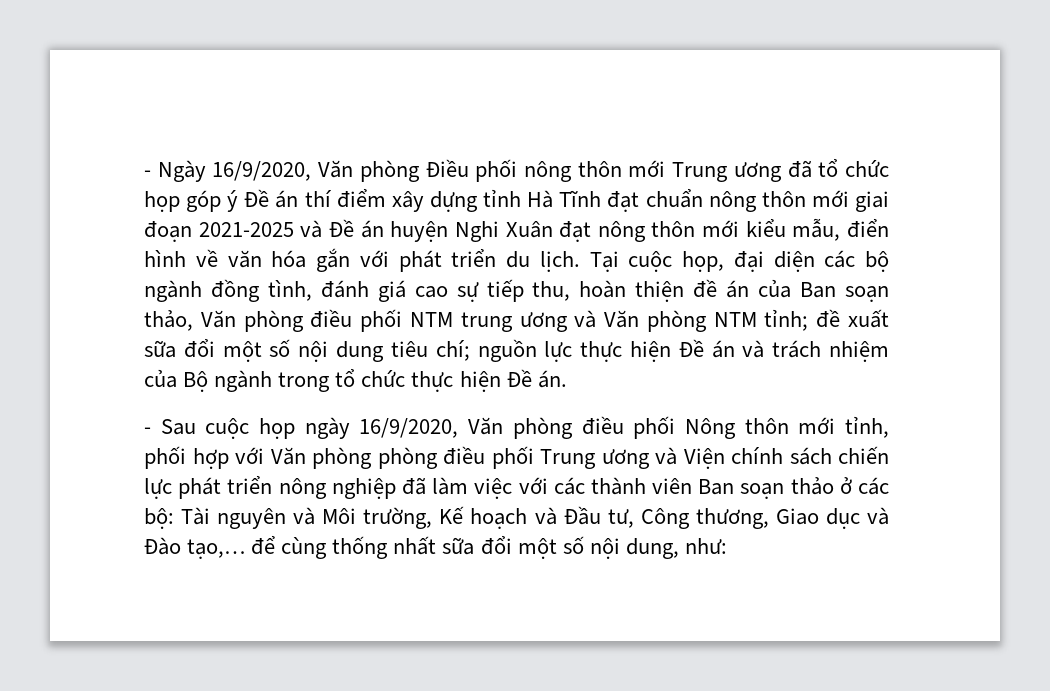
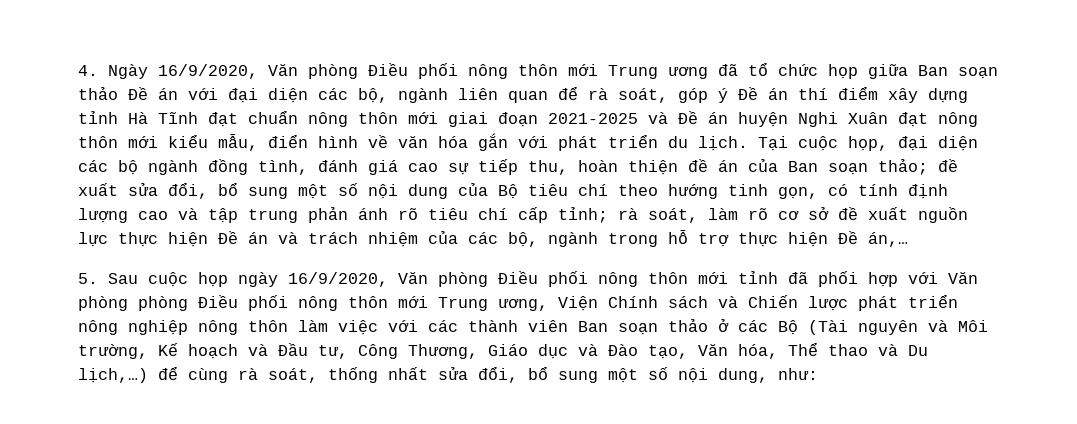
- - Ngày 16/9/2020, Văn phòng Điều phối nông thôn mới Trung ương đã tổ chức họp góp ý Đề án thí điểm xây dựng tỉnh Hà Tĩnh đạt chuẩn nông thôn mới giai đoạn 2021-2025 và Đề án huyện Nghi Xuân đạt nông thôn mới kiểu mẫu, điển hình về văn hóa gắn với phát triển du lịch.
+ 4. Ngày 16/9/2020, Văn phòng Điều phối nông thôn mới Trung ương đã tổ chức họp giữa Ban soạn thảo Đề án với đại diện các bộ, ngành liên quan để rà soát, góp ý Đề án thí điểm xây dựng tỉnh Hà Tĩnh đạt chuẩn nông thôn mới giai đoạn 2021-2025 và Đề án huyện Nghi Xuân đạt nông thôn mới kiểu mẫu, điển hình về văn hóa gắn với phát triển du lịch.
- Tại cuộc họp, đại diện các bộ ngành đồng tình, đánh giá cao sự tiếp thu, hoàn thiện đề án của Ban soạn thảo, Văn phòng điều phối NTM trung ương và Văn phòng NTM tỉnh; đề xuất sữa đổi một số nội dung tiêu chí; nguồn lực thực hiện Đề án và trách nhiệm của Bộ ngành trong tổ chức thực hiện Đề án.
- - Sau cuộc họp ngày 16/9/2020, Văn phòng điều phối Nông thôn mới tỉnh, phối hợp với Văn phòng phòng điều phối Trung ương và Viện chính sách chiến lực phát triển nông nghiệp đã làm việc với các thành viên Ban soạn thảo ở các bộ: Tài nguyên và Môi trường, Kế hoạch và Đầu tư, Công thương, Giao dục và Đào tạo,… để cùng thống nhất sữa đổi một số nội dung, như:
+ Tại cuộc họp, đại diện các bộ ngành đồng tình, đánh giá cao sự tiếp thu, hoàn thiện đề án của Ban soạn thảo; đề xuất sửa đổi, bổ sung một số nội dung của Bộ tiêu chí theo hướng tinh gọn, có tính định lượng cao và tập trung phản ánh rõ tiêu chí cấp tỉnh; rà soát, làm rõ cơ sở đề xuất nguồn lực thực hiện Đề án và trách nhiệm của các bộ, ngành trong hỗ trợ thực hiện Đề án,…
+ 5. Sau cuộc họp ngày 16/9/2020, Văn phòng Điều phối nông thôn mới tỉnh đã phối hợp với Văn phòng phòng Điều phối nông thôn mới Trung ương, Viện Chính sách và Chiến lược phát triển nông nghiệp nông thôn làm việc với các thành viên Ban soạn thảo ở các Bộ (Tài nguyên và Môi trường, Kế hoạch và Đầu tư, Công Thương, Giáo dục và Đào tạo, Văn hóa, Thể thao và Du lịch,…) để cùng rà soát, thống nhất sửa đổi, bổ sung một số nội dung, như:

